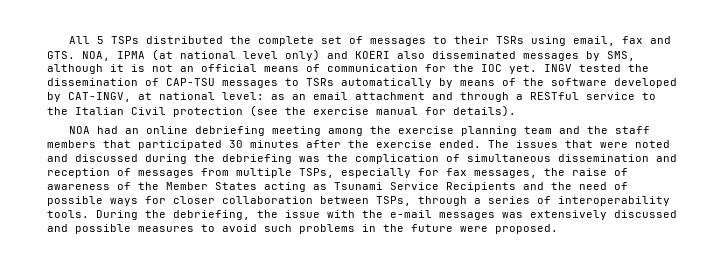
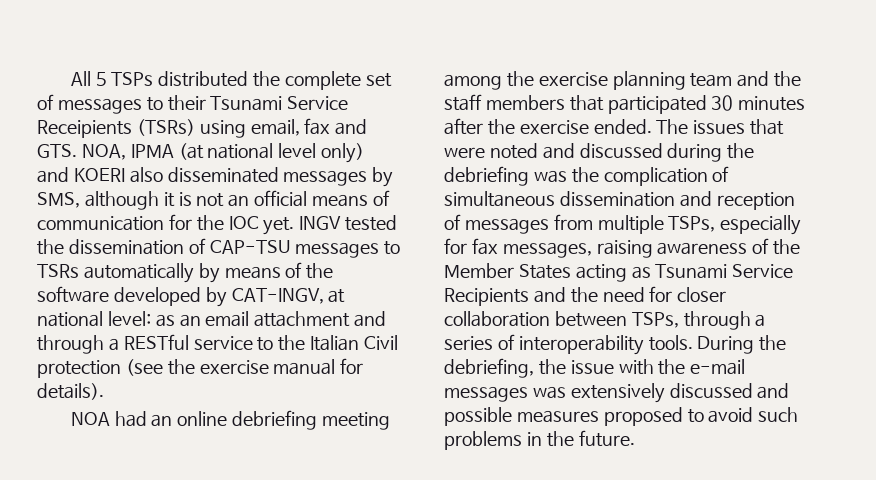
- All 5 TSPs distributed the complete set of messages to their TSRs using email, fax and GTS. NOA, IPMA (at national level only) and KOERI also disseminated messages by SMS, although it is not an official means of communication for the IOC yet.
+ All 5 TSPs distributed the complete set of messages to their Tsunami Service Receipients (TSRs) using email, fax and GTS. NOA, IPMA (at national level only) and KOERI also disseminated messages by SMS, although it is not an official means of communication for the IOC yet.
- The issues that were noted and discussed during the debriefing was the complication of simultaneous dissemination and reception of messages from multiple TSPs, especially for fax messages, the raise of awareness of the Member States acting as Tsunami Service Recipients and the need of possible ways for closer collaboration between TSPs, through a series of interoperability tools.
+ The issues that were noted and discussed during the debriefing was the complication of simultaneous dissemination and reception of messages from multiple TSPs, especially for fax messages, raising awareness of the Member States acting as Tsunami Service Recipients and the need for closer collaboration between TSPs, through a series of interoperability tools.
- During the debriefing, the issue with the e-mail messages was extensively discussed and possible measures to avoid such problems in the future were proposed.
+ During the debriefing, the issue with the e-mail messages was extensively discussed and possible measures proposed to avoid such problems in the future.

